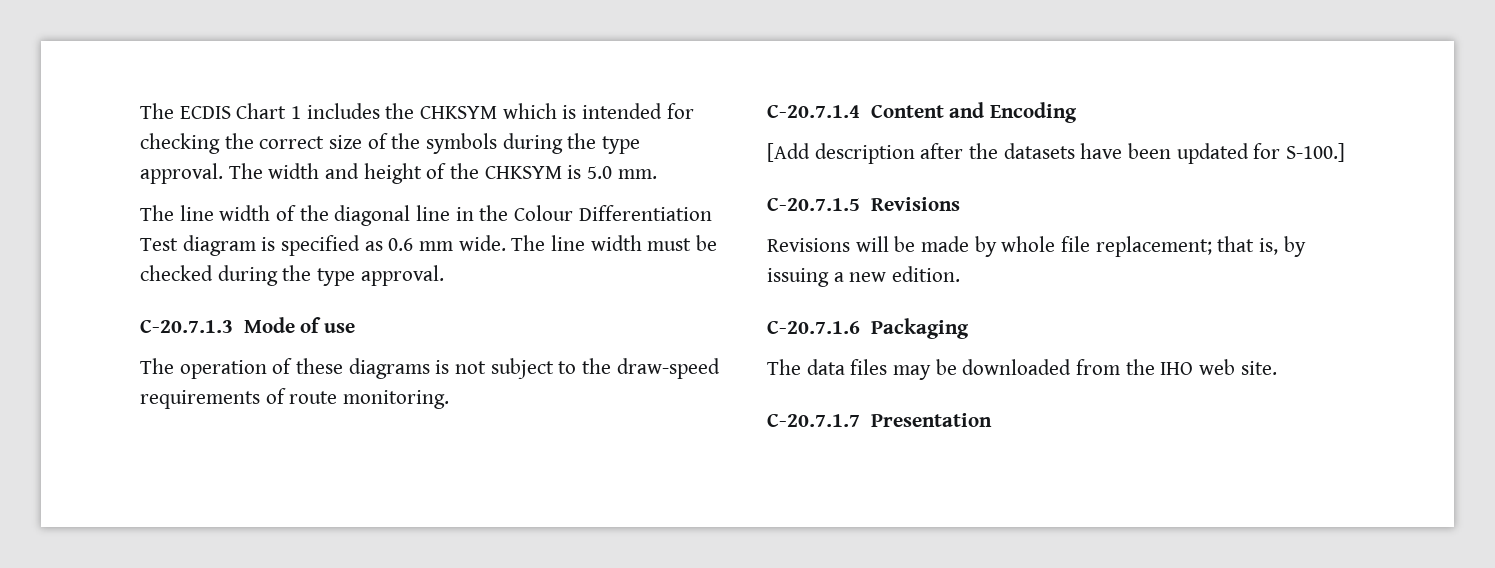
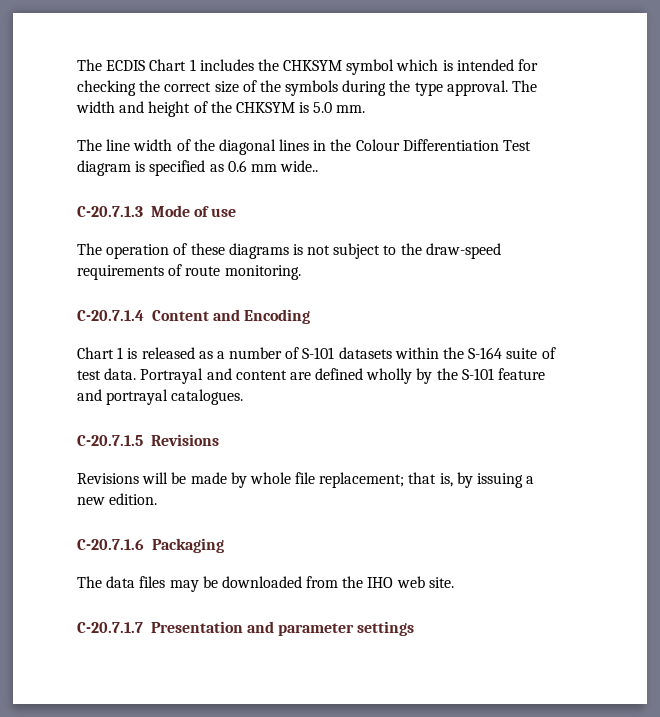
- The ECDIS Chart 1 includes the CHKSYM which is intended for checking the correct size of the symbols during the type approval.
+ The ECDIS Chart 1 includes the CHKSYM symbol which is intended for checking the correct size of the symbols during the type approval.
- The line width of the diagonal line in the Colour Differentiation Test diagram is specified as 0.6 mm wide. The line width must be checked during the type approval.
+ The line width of the diagonal lines in the Colour Differentiation Test diagram is specified as 0.6 mm wide..
- [Add description after the datasets have been updated for S-100.]
+ Chart 1 is released as a number of S-101 datasets within the S-164 suite of test data. Portrayal and content are defined wholly by the S-101 feature and portrayal catalogues.
- C-20.7.1.7 Presentation
+ C-20.7.1.7 Presentation and parameter settings

